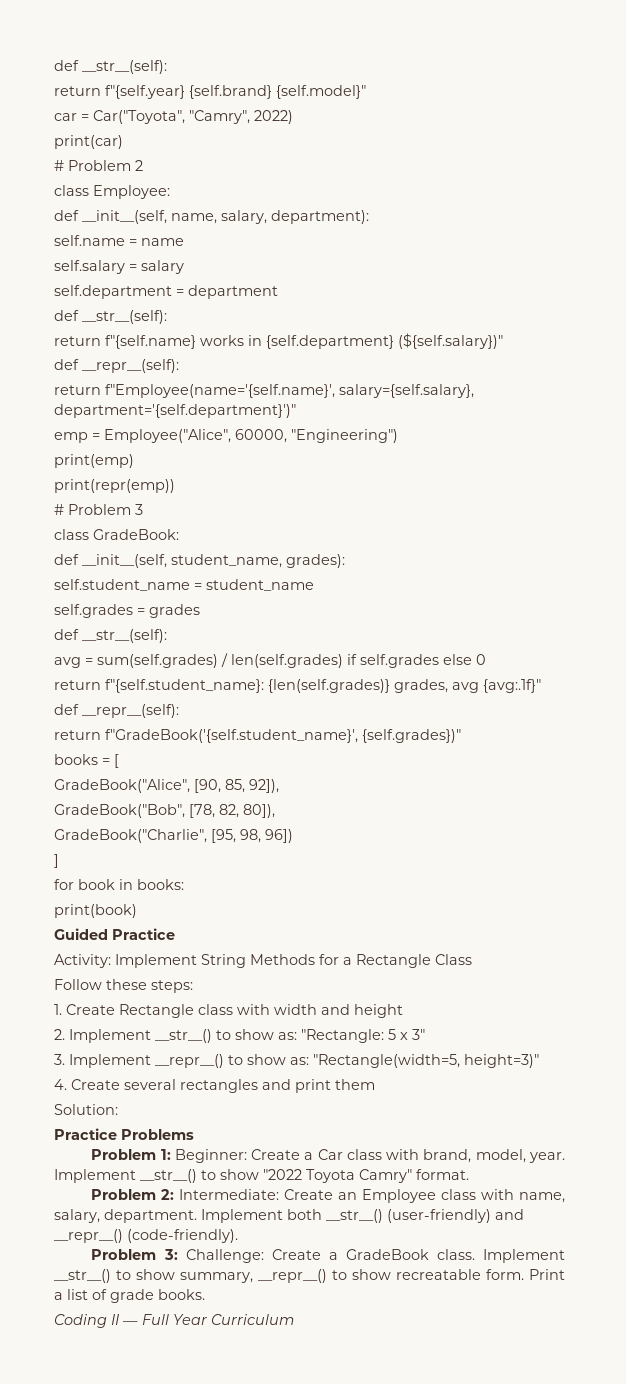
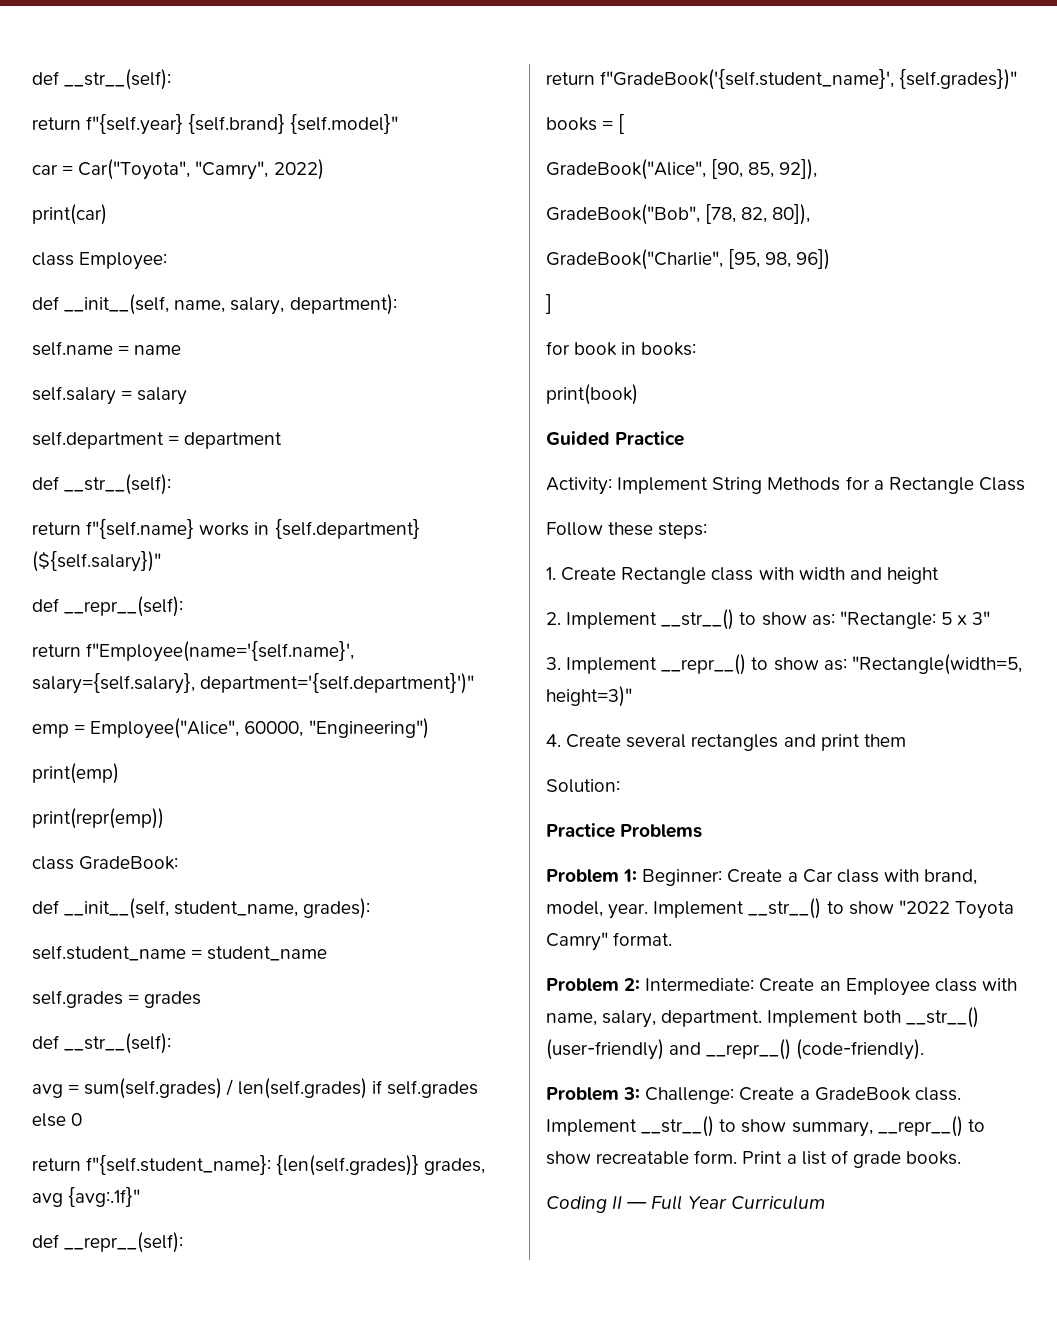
- # Problem 2
- # Problem 3

